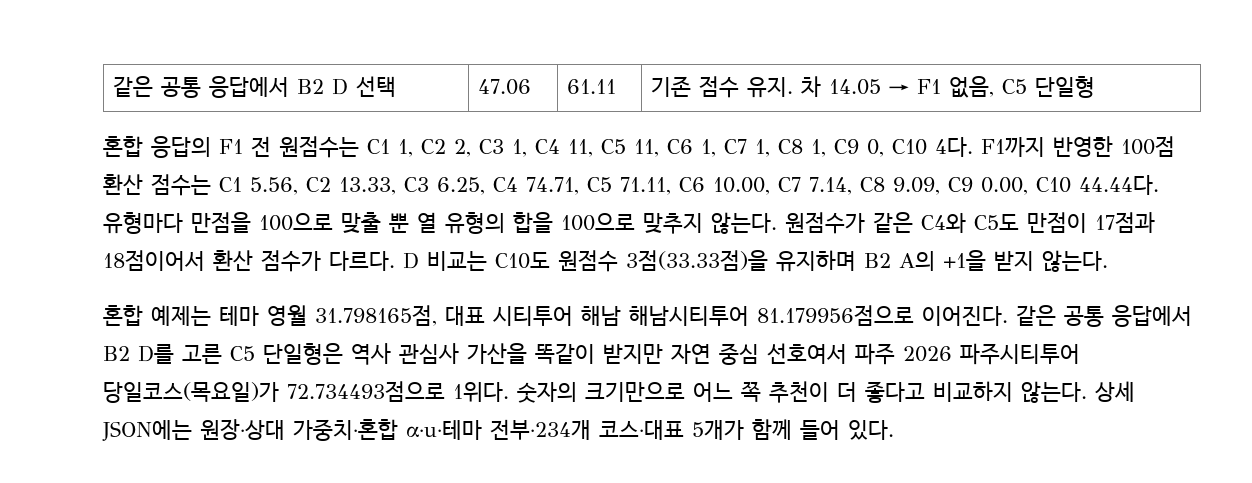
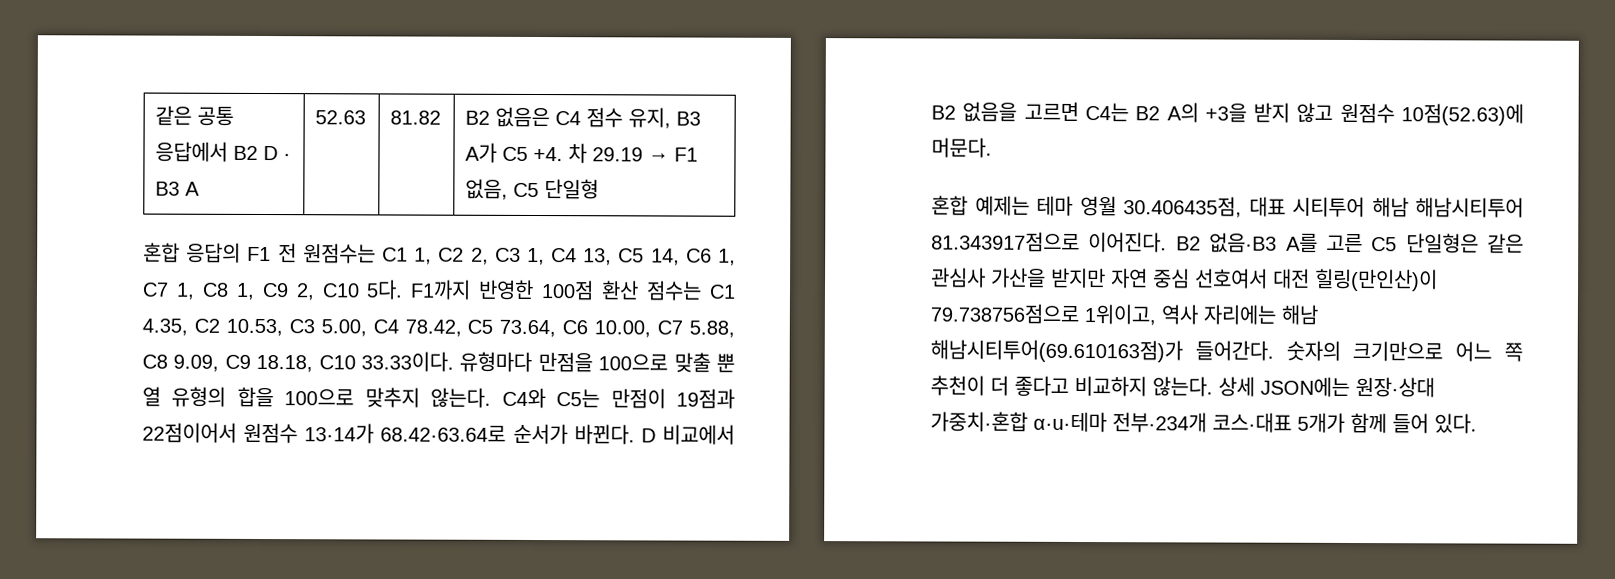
- 같은 공통 응답에서 B2 D 선택 | 47.06 | 61.11 | 기존 점수 유지. 차 14.05 → F1 없음, C5 단일형
+ 같은 공통 응답에서 B2 D · B3 A | 52.63 | 81.82 | B2 없음은 C4 점수 유지, B3 A가 C5 +4. 차 29.19 → F1 없음, C5 단일형
- 혼합 응답의 F1 전 원점수는 C1 1, C2 2, C3 1, C4 11, C5 11, C6 1, C7 1, C8 1, C9 0, C10 4다.
+ 혼합 응답의 F1 전 원점수는 C1 1, C2 2, C3 1, C4 13, C5 14, C6 1, C7 1, C8 1, C9 2, C10 5다.
- F1까지 반영한 100점 환산 점수는 C1 5.56, C2 13.33, C3 6.25, C4 74.71, C5 71.11, C6 10.00, C7 7.14, C8 9.09, C9 0.00, C10 44.44다. 유형마다 만점을 100으로 맞출 뿐 열 유형의 합을 100으로 맞추지 않는다.
+ F1까지 반영한 100점 환산 점수는 C1 4.35, C2 10.53, C3 5.00, C4 78.42, C5 73.64, C6 10.00, C7 5.88, C8 9.09, C9 18.18, C10 33.33이다. 유형마다 만점을 100으로 맞출 뿐 열 유형의 합을 100으로 맞추지 않는다.
- 원점수가 같은 C4와 C5도 만점이 17점과 18점이어서 환산 점수가 다르다. D 비교는 C10도 원점수 3점(33.33점)을 유지하며 B2 A의 +1을 받지 않는다.
+ C4와 C5는 만점이 19점과 22점이어서 원점수 13·14가 68.42·63.64로 순서가 바뀐다. D 비교에서 B2 없음을 고르면 C4는 B2 A의 +3을 받지 않고 원점수 10점(52.63)에 머문다.
- 혼합 예제는 테마 영월 31.798165점, 대표 시티투어 해남 해남시티투어 81.179956점으로 이어진다. 같은 공통 응답에서 B2 D를 고른 C5 단일형은 역사 관심사 가산을 똑같이 받지만 자연 중심 선호여서 파주 2026 파주시티투어 당일코스(목요일)가 72.734493점으로 1위다.
+ 혼합 예제는 테마 영월 30.406435점, 대표 시티투어 해남 해남시티투어 81.343917점으로 이어진다. B2 없음·B3 A를 고른 C5 단일형은 같은 관심사 가산을 받지만 자연 중심 선호여서 대전 힐링(만인산)이 79.738756점으로 1위이고, 역사 자리에는 해남 해남시티투어(69.610163점)가 들어간다.

